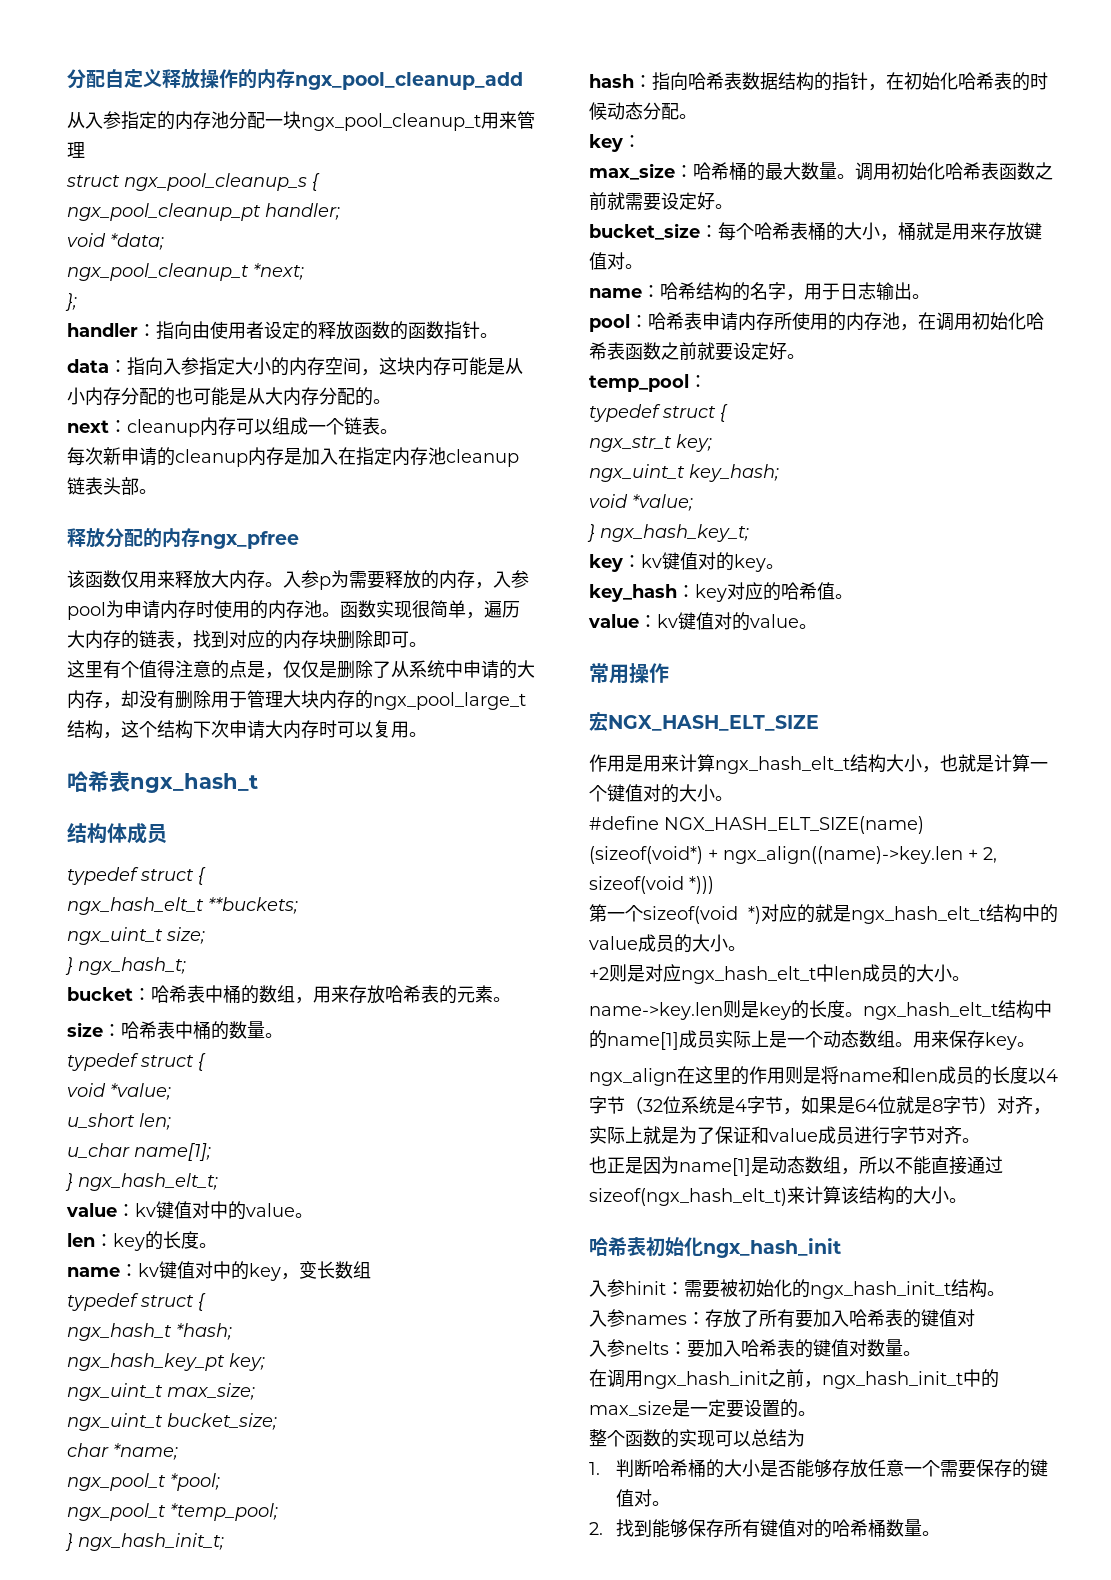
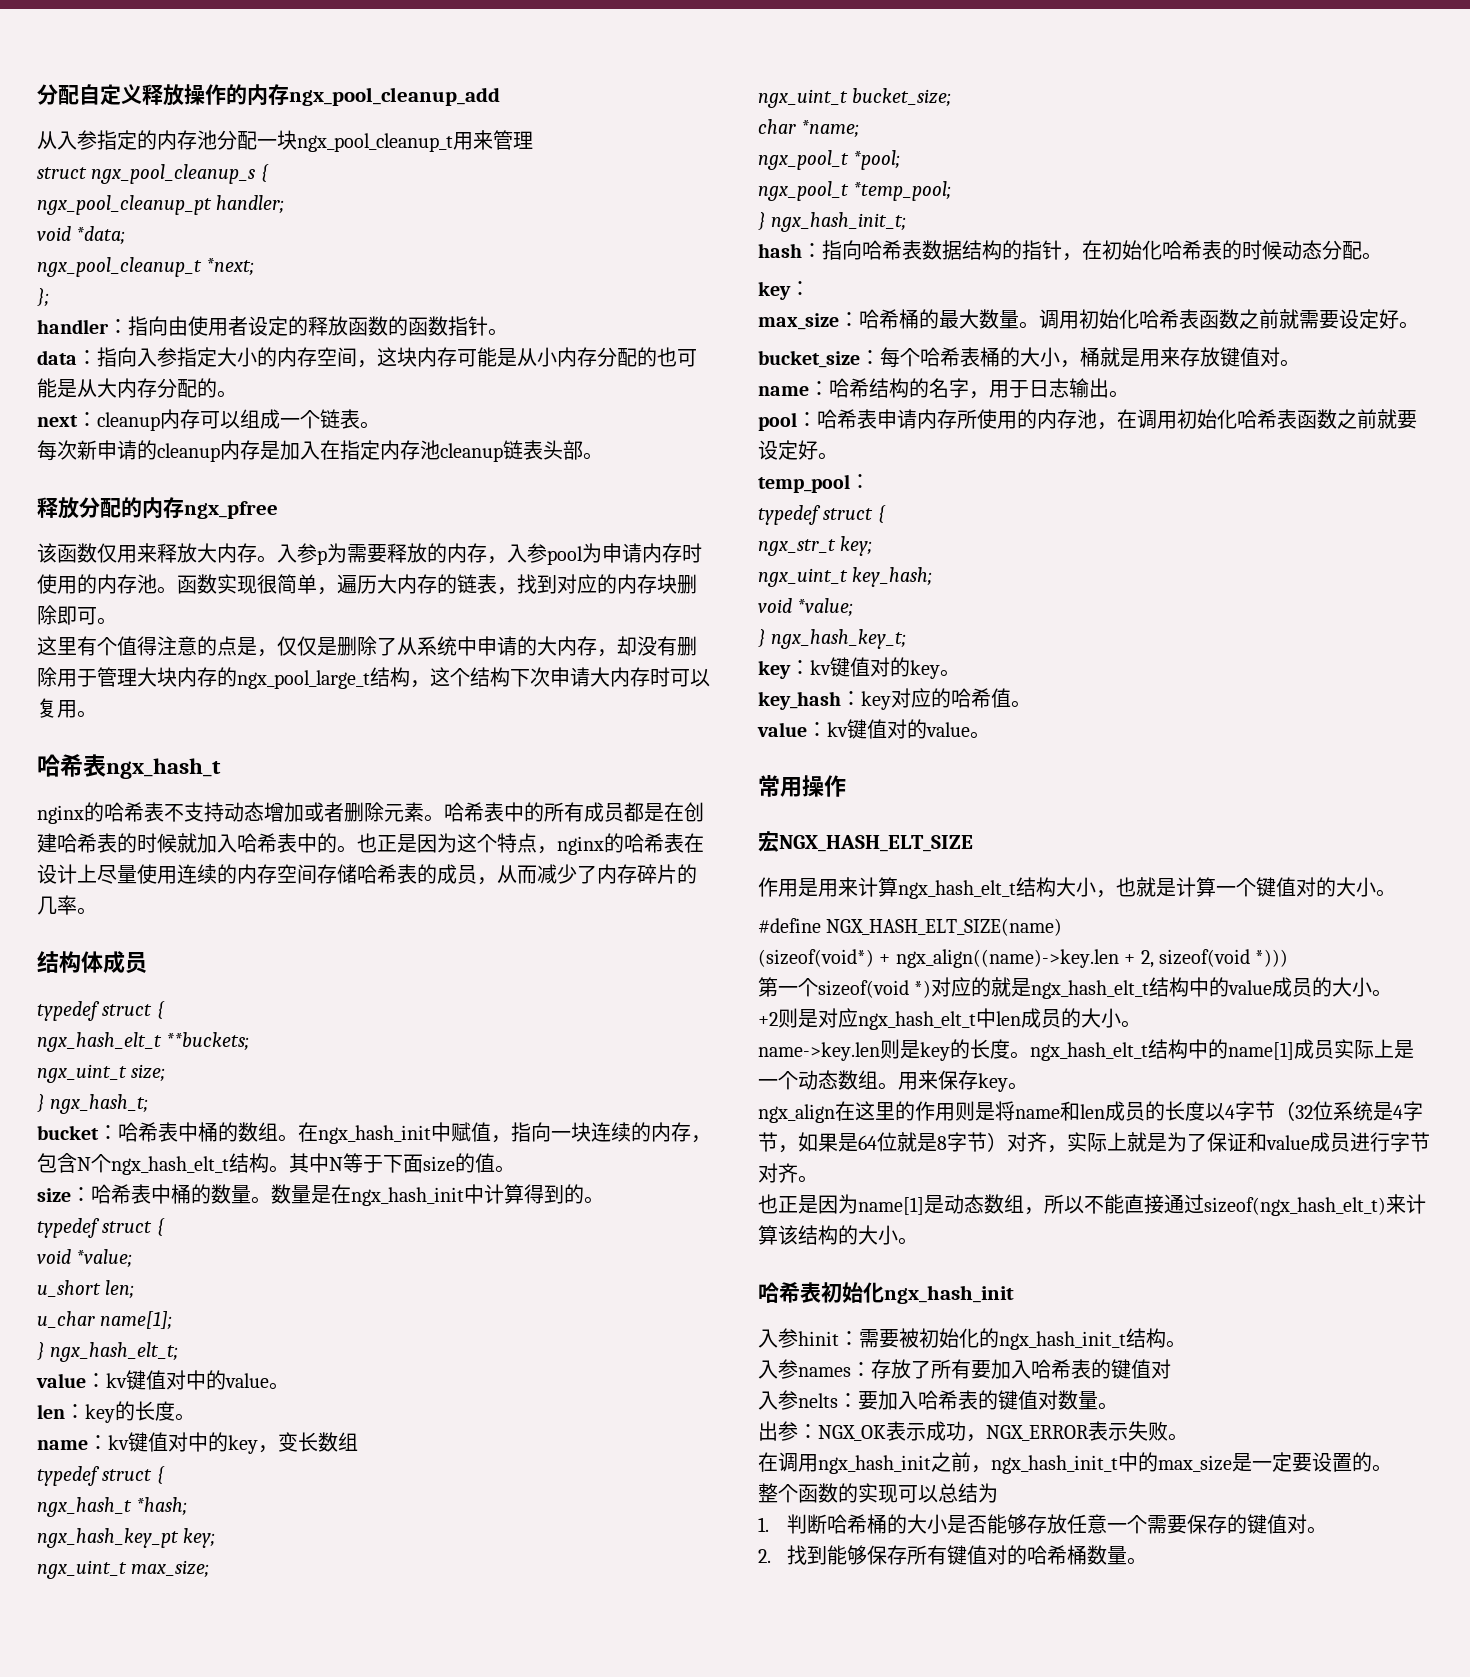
+ nginx的哈希表不支持动态增加或者删除元素。哈希表中的所有成员都是在创建哈希表的时候就加入哈希表中的。也正是因为这个特点，nginx的哈希表在设计上尽量使用连续的内存空间存储哈希表的成员，从而减少了内存碎片的几率。
- bucket：哈希表中桶的数组，用来存放哈希表的元素。
+ bucket：哈希表中桶的数组。在ngx_hash_init中赋值，指向一块连续的内存，包含N个ngx_hash_elt_t结构。其中N等于下面size的值。
+ 数量是在ngx_hash_init中计算得到的。
+ 出参：NGX_OK表示成功，NGX_ERROR表示失败。

